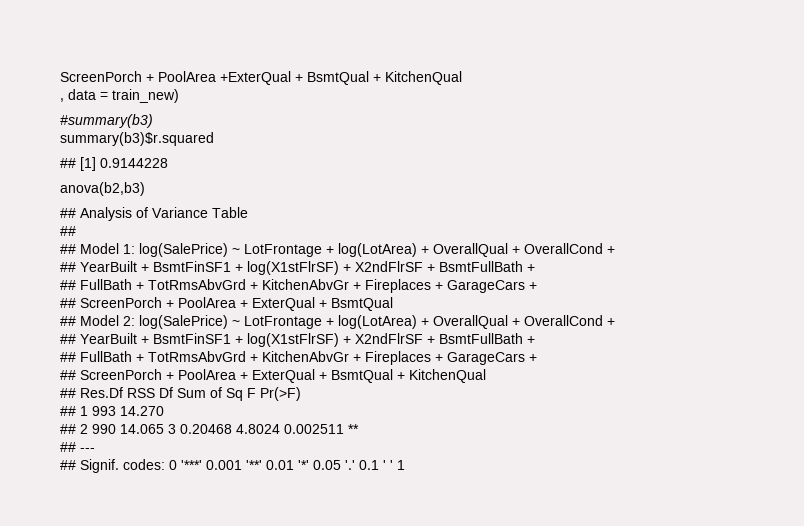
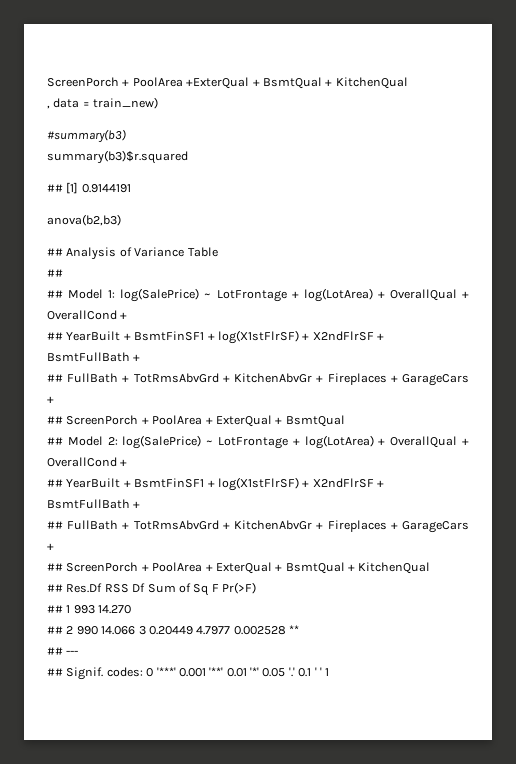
- ## [1] 0.9144228
+ ## [1] 0.9144191
- ## 2 990 14.065 3 0.20468 4.8024 0.002511 **
+ ## 2 990 14.066 3 0.20449 4.7977 0.002528 **

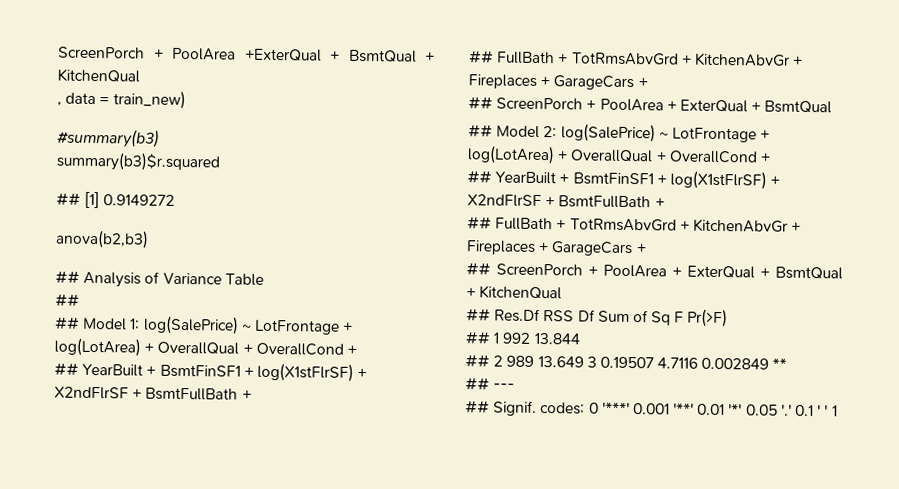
- ## [1] 0.9144191
+ ## [1] 0.9149272
- ## 1 993 14.270
+ ## 1 992 13.844
- ## 2 990 14.066 3 0.20449 4.7977 0.002528 **
+ ## 2 989 13.649 3 0.19507 4.7116 0.002849 **

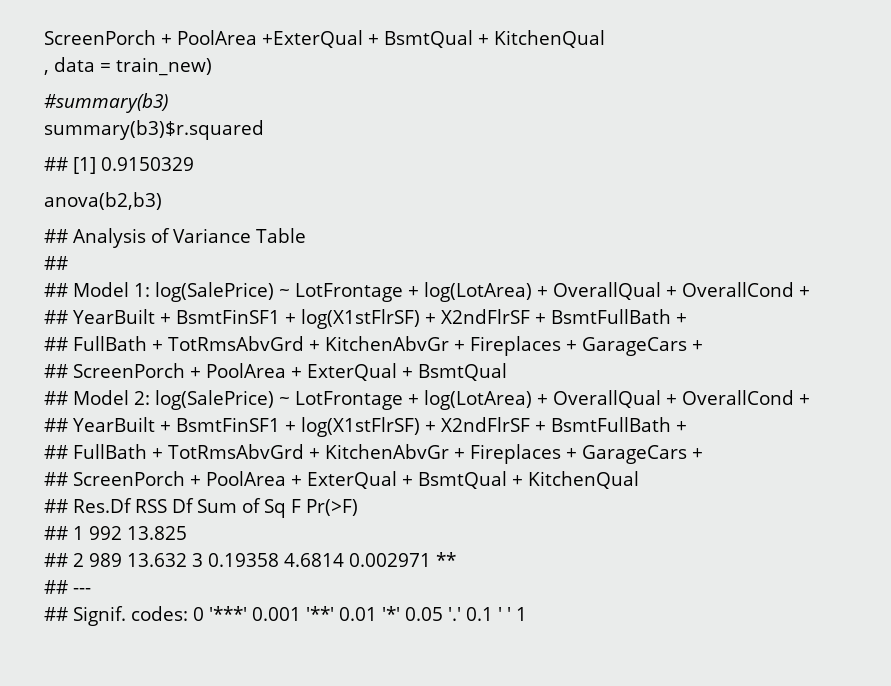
- ## [1] 0.9149272
+ ## [1] 0.9150329
- ## 1 992 13.844
+ ## 1 992 13.825
- ## 2 989 13.649 3 0.19507 4.7116 0.002849 **
+ ## 2 989 13.632 3 0.19358 4.6814 0.002971 **

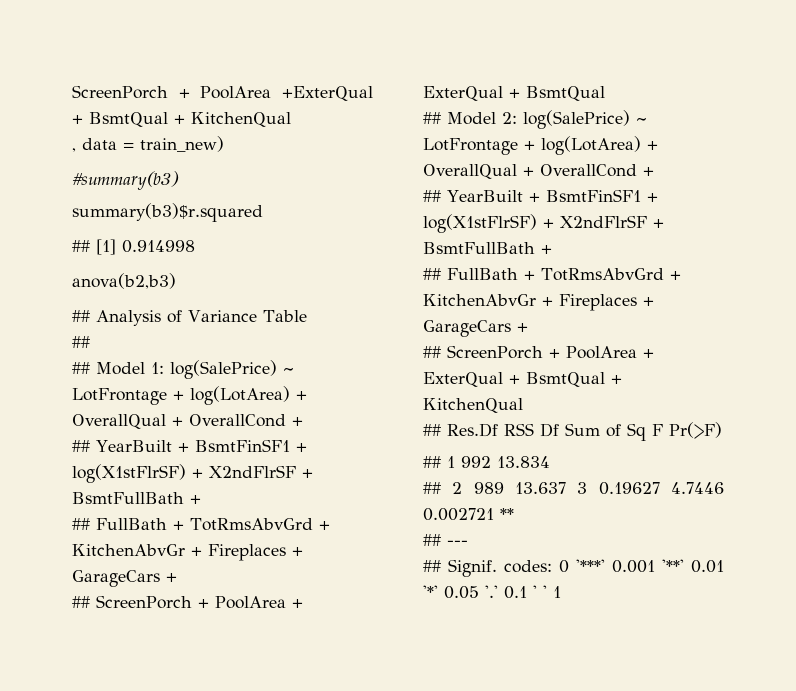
- ## [1] 0.9150329
+ ## [1] 0.914998
- ## 1 992 13.825
+ ## 1 992 13.834
- ## 2 989 13.632 3 0.19358 4.6814 0.002971 **
+ ## 2 989 13.637 3 0.19627 4.7446 0.002721 **

